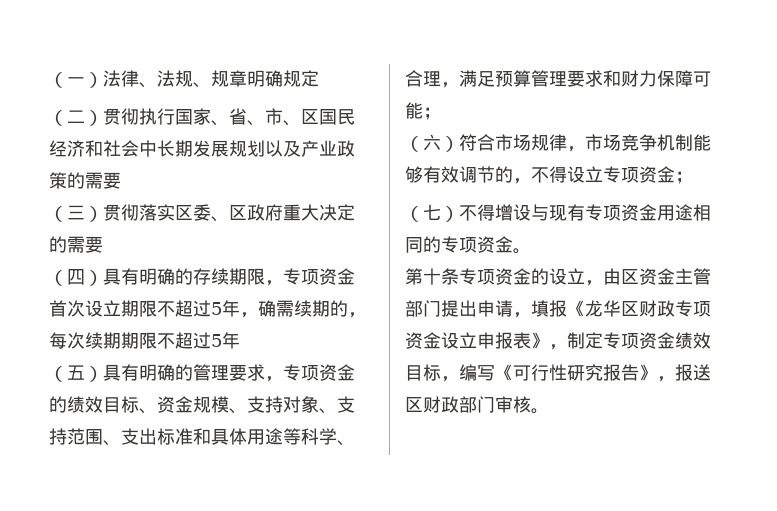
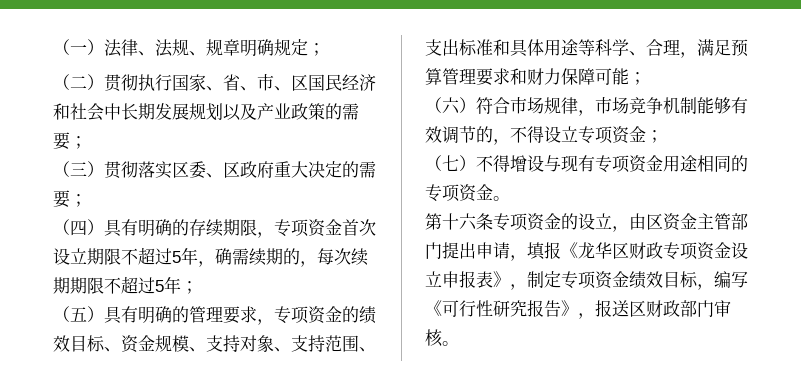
- （一）法律、法规、规章明确规定
+ （一）法律、法规、规章明确规定；
- （二）贯彻执行国家、省、市、区国民经济和社会中长期发展规划以及产业政策的需要
+ （二）贯彻执行国家、省、市、区国民经济和社会中长期发展规划以及产业政策的需要；
- （三）贯彻落实区委、区政府重大决定的需要
+ （三）贯彻落实区委、区政府重大决定的需要；
- （四）具有明确的存续期限，专项资金首次设立期限不超过5年，确需续期的，每次续期期限不超过5年
+ （四）具有明确的存续期限，专项资金首次设立期限不超过5年，确需续期的，每次续期期限不超过5年；
- 第十条专项资金的设立，由区资金主管部门提出申请，填报《龙华区财政专项资金设立申报表》，制定专项资金绩效目标，编写《可行性研究报告》，报送区财政部门审核。
+ 第十六条专项资金的设立，由区资金主管部门提出申请，填报《龙华区财政专项资金设立申报表》，制定专项资金绩效目标，编写《可行性研究报告》，报送区财政部门审核。

